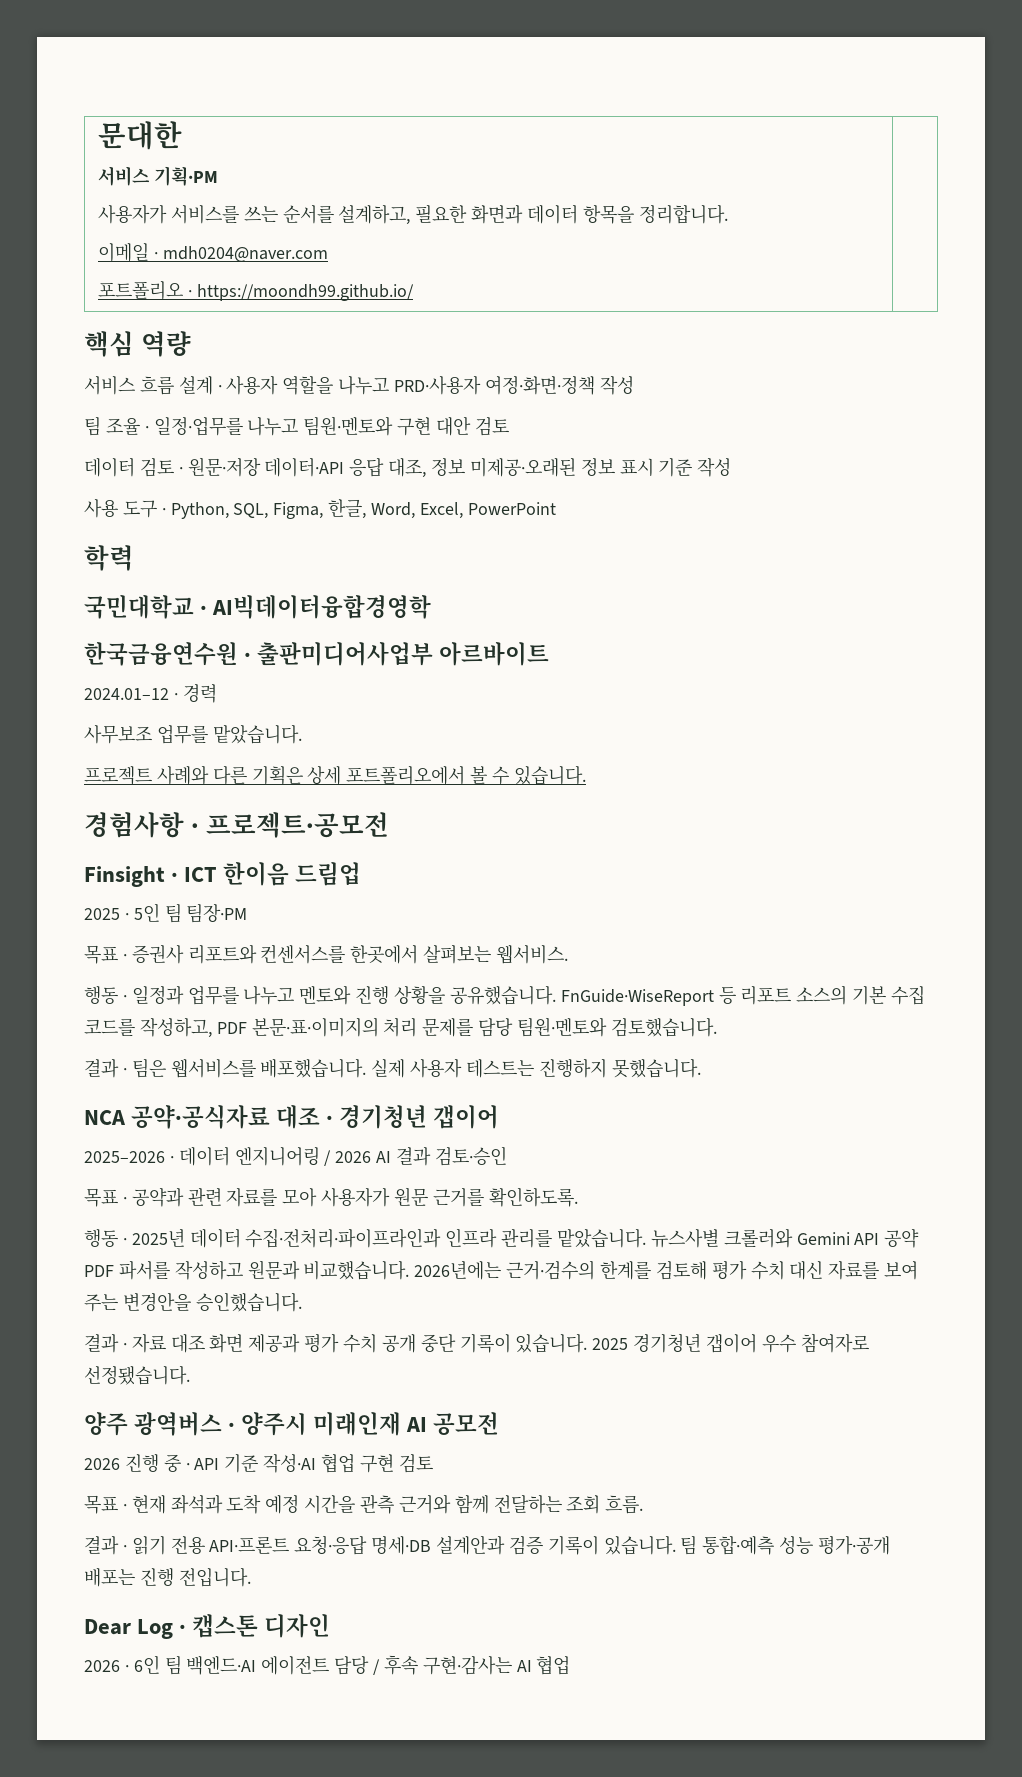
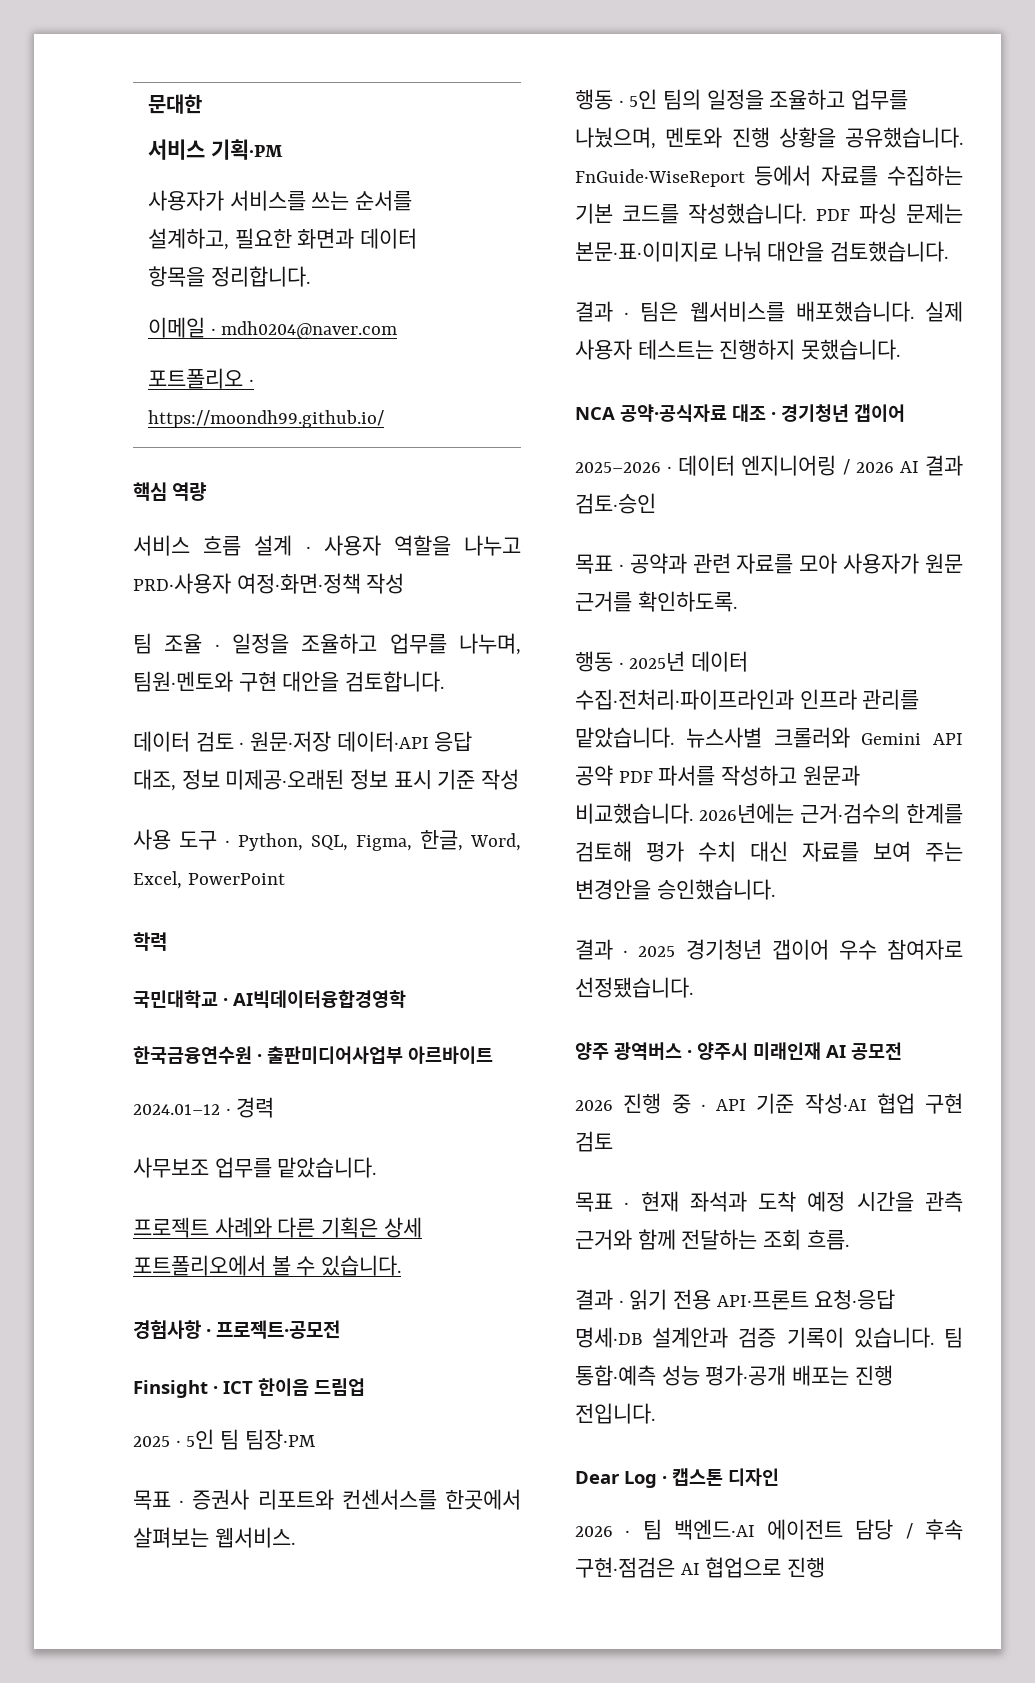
- 팀 조율 · 일정·업무를 나누고 팀원·멘토와 구현 대안 검토
+ 팀 조율 · 일정을 조율하고 업무를 나누며, 팀원·멘토와 구현 대안을 검토합니다.
- 행동 · 일정과 업무를 나누고 멘토와 진행 상황을 공유했습니다.
+ 행동 · 5인 팀의 일정을 조율하고 업무를 나눴으며, 멘토와 진행 상황을 공유했습니다.
- FnGuide·WiseReport 등 리포트 소스의 기본 수집 코드를 작성하고, PDF 본문·표·이미지의 처리 문제를 담당 팀원·멘토와 검토했습니다.
+ FnGuide·WiseReport 등에서 자료를 수집하는 기본 코드를 작성했습니다. PDF 파싱 문제는 본문·표·이미지로 나눠 대안을 검토했습니다.
- 결과 · 자료 대조 화면 제공과 평가 수치 공개 중단 기록이 있습니다. 2025 경기청년 갭이어 우수 참여자로 선정됐습니다.
+ 결과 · 2025 경기청년 갭이어 우수 참여자로 선정됐습니다.
- 2026 · 6인 팀 백엔드·AI 에이전트 담당 / 후속 구현·감사는 AI 협업
+ 2026 · 팀 백엔드·AI 에이전트 담당 / 후속 구현·점검은 AI 협업으로 진행

